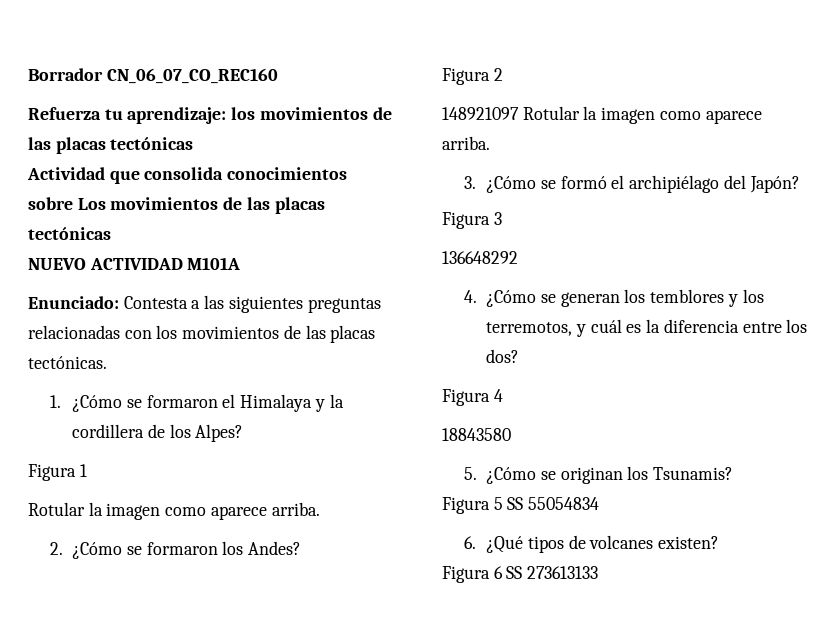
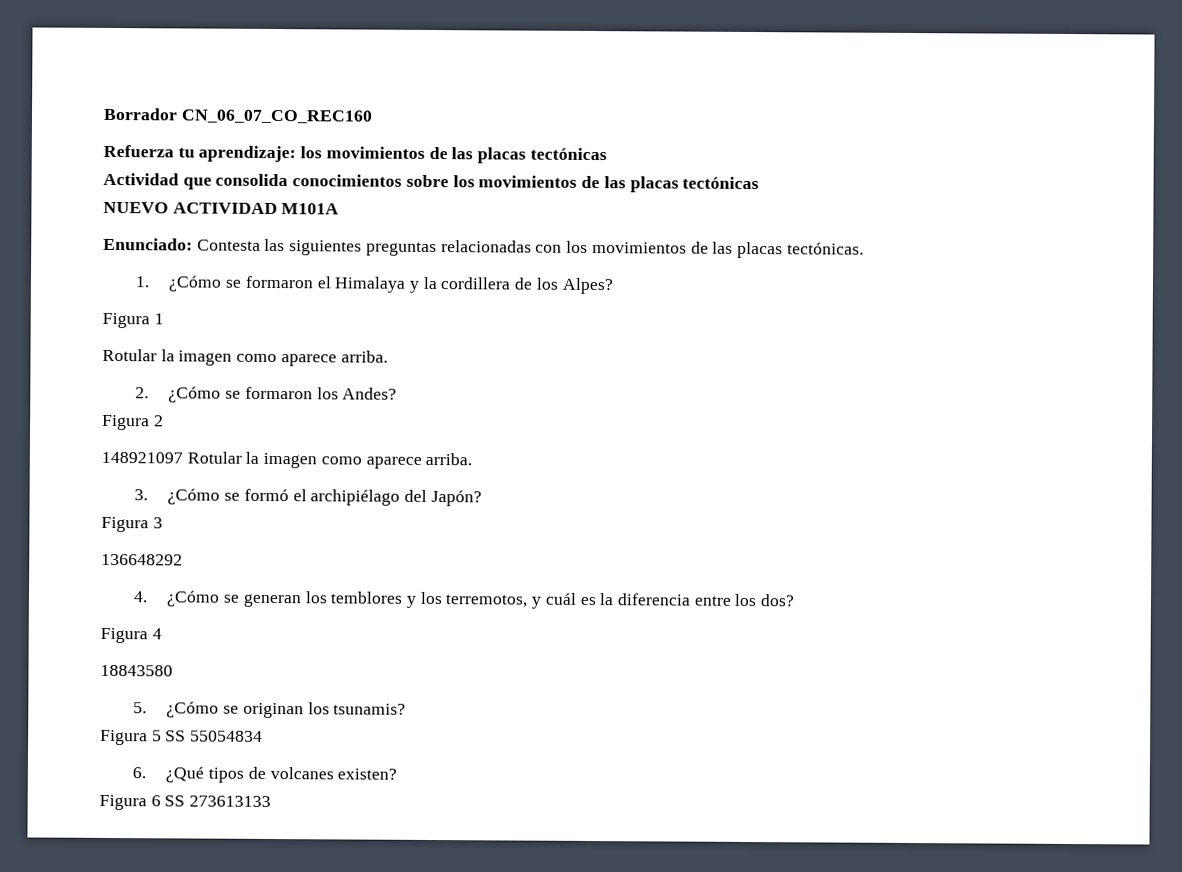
- Actividad que consolida conocimientos sobre Los movimientos de las placas tectónicas
+ Actividad que consolida conocimientos sobre los movimientos de las placas tectónicas
- Enunciado: Contesta a las siguientes preguntas relacionadas con los movimientos de las placas tectónicas.
+ Enunciado: Contesta las siguientes preguntas relacionadas con los movimientos de las placas tectónicas.
- 5. ¿Cómo se originan los Tsunamis?
+ 5. ¿Cómo se originan los tsunamis?

